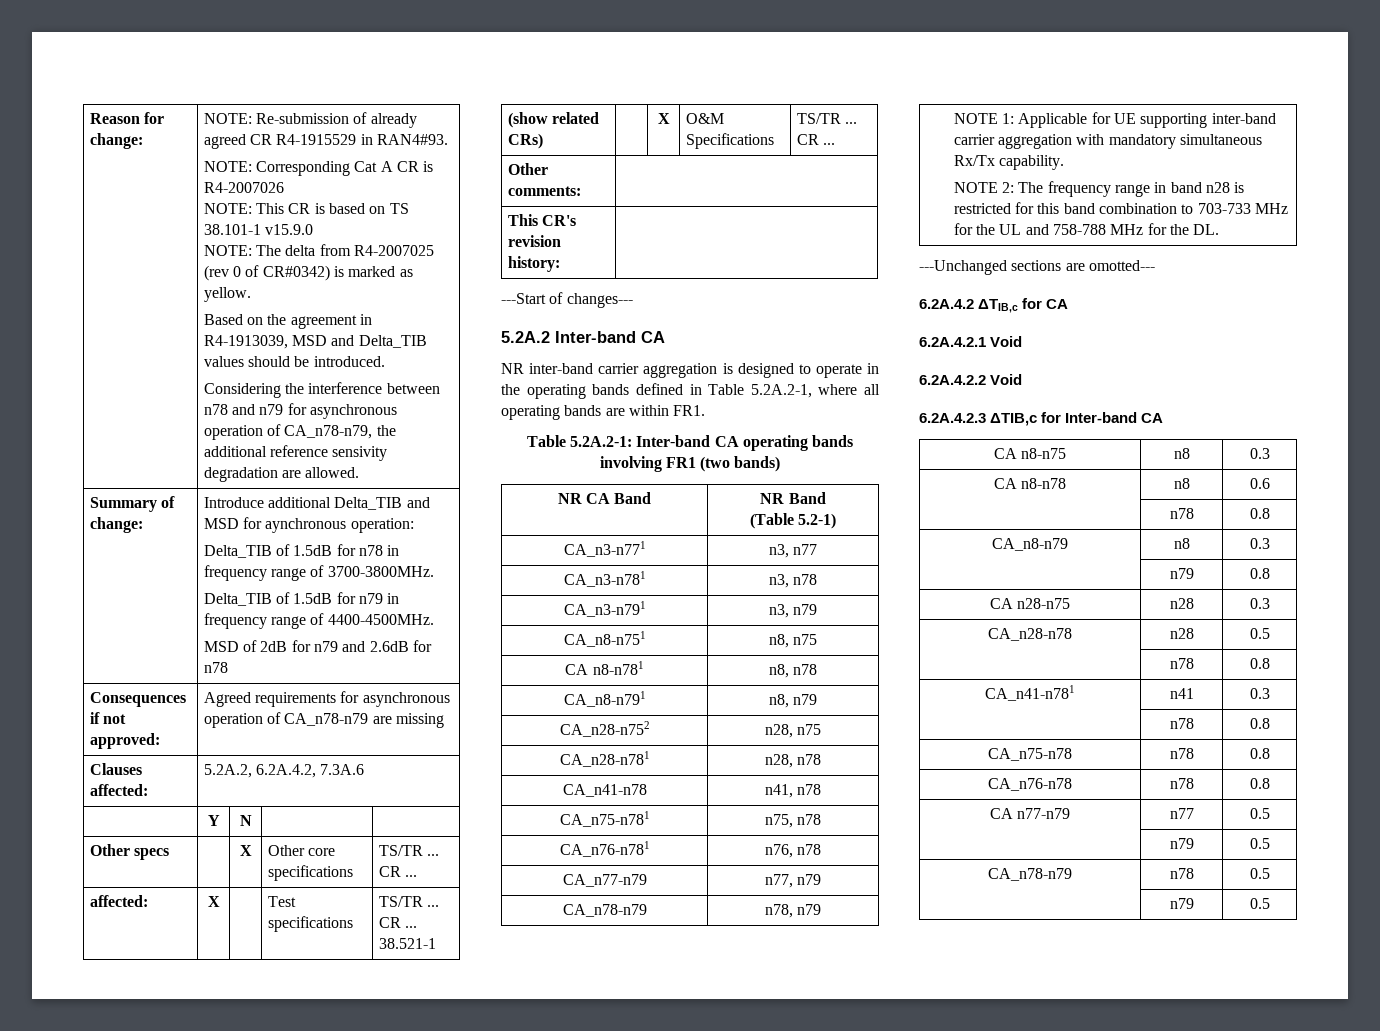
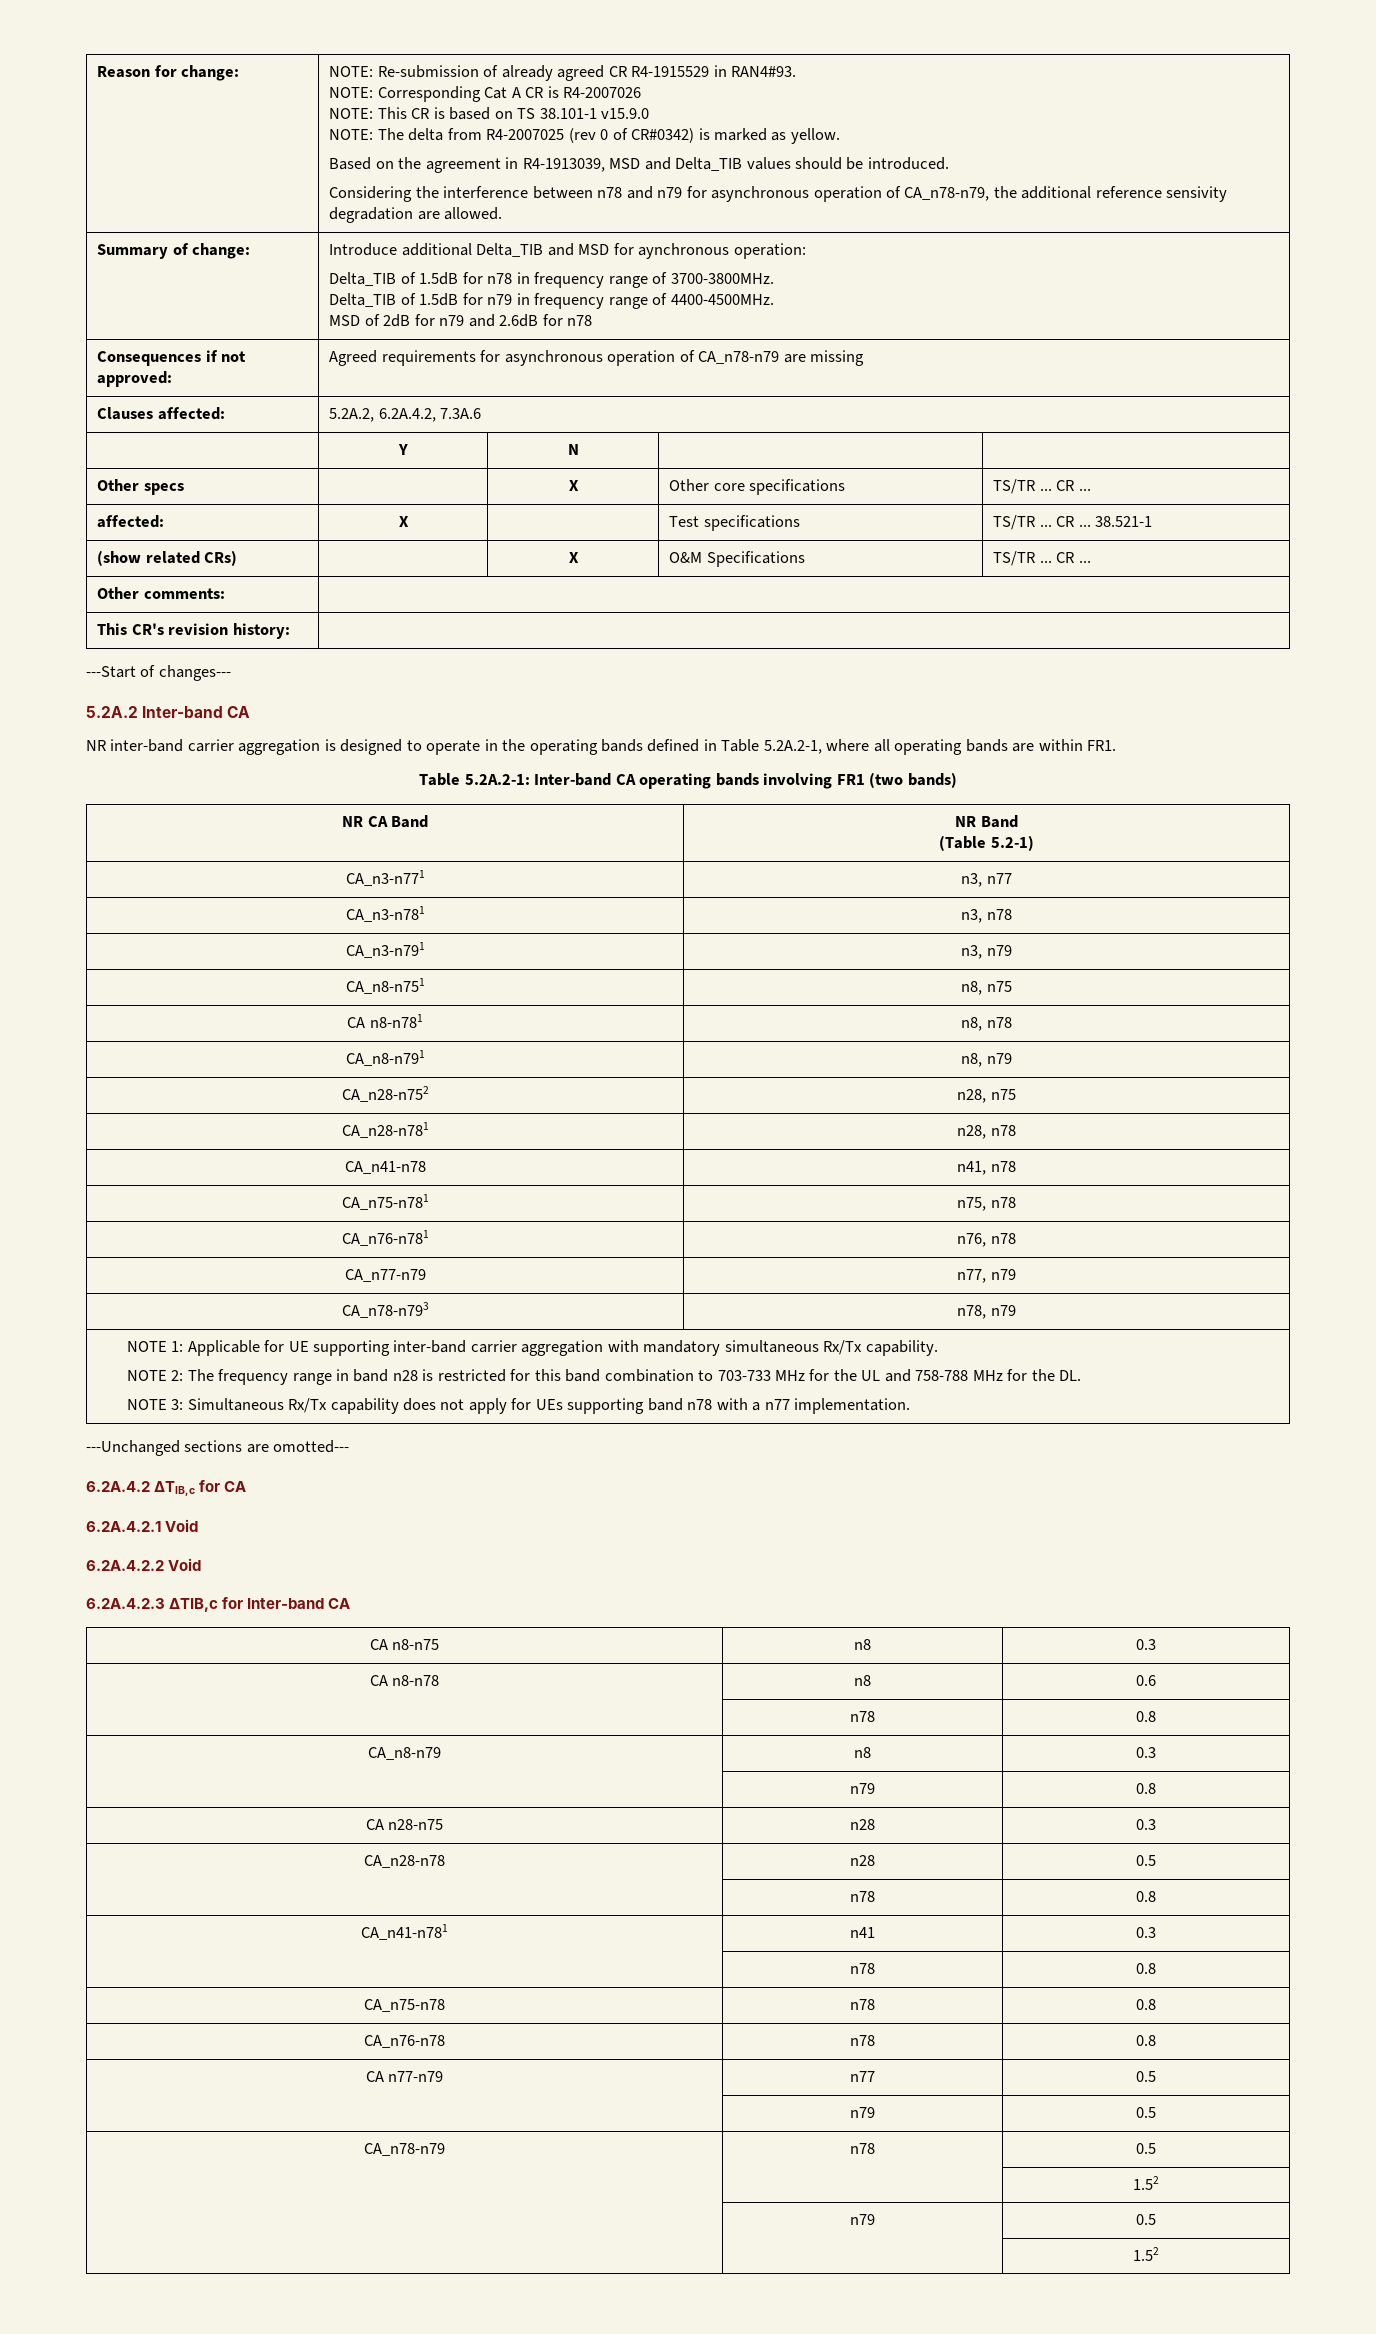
- CA_n78-n79 | n78, n79
+ CA_n78-n793 | n78, n79
+ NOTE 3: Simultaneous Rx/Tx capability does not apply for UEs supporting band n78 with a n77 implementation.
  CA_n78-n79 | n78 | 0.5
+ | | 1.52
  | n79 | 0.5
+ | | 1.52

